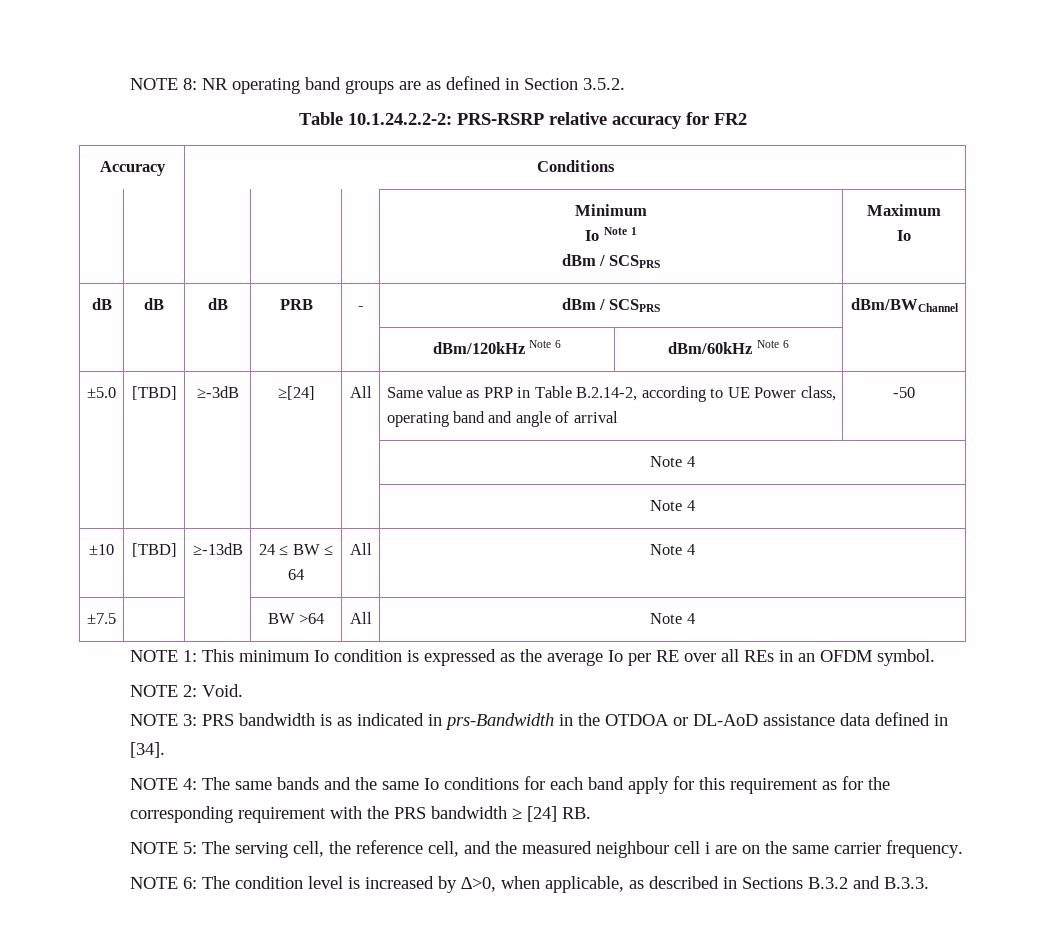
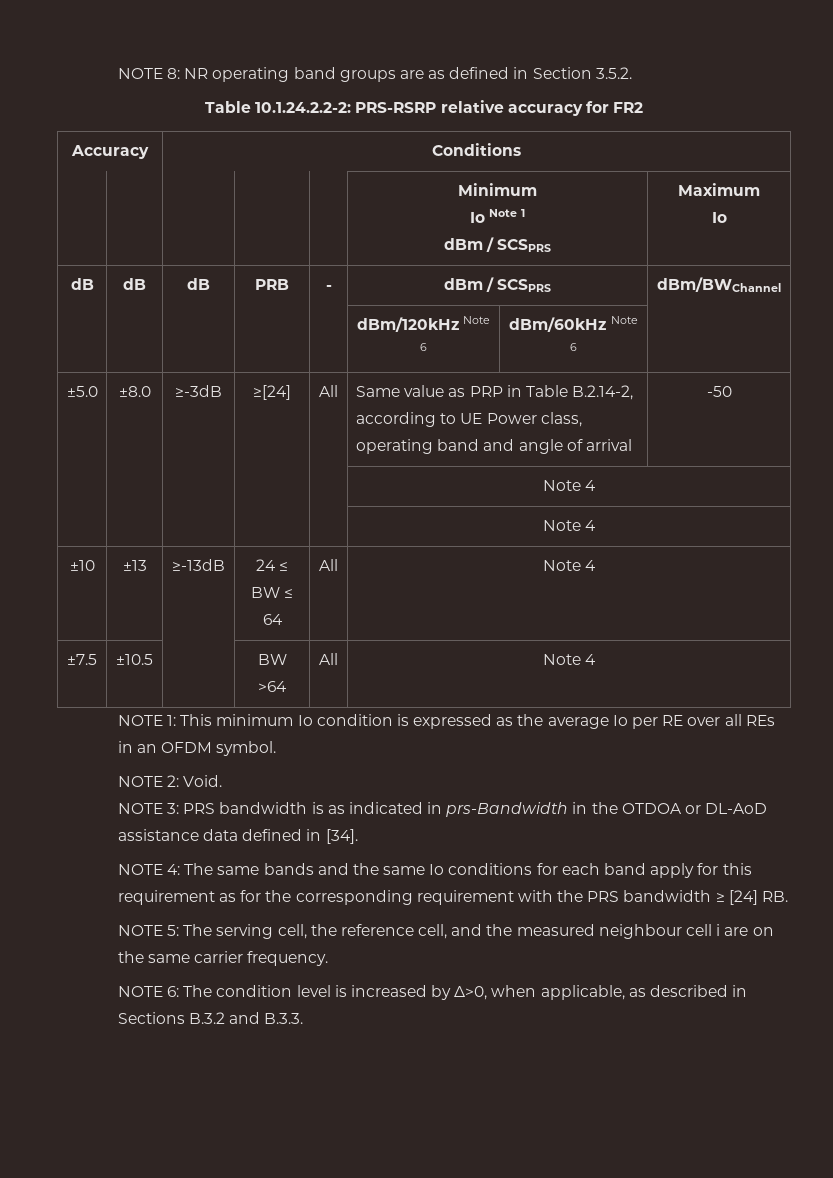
- ±5.0 | [TBD] | ≥-3dB | ≥[24] | All | Same value as PRP in Table B.2.14-2, according to UE Power class, operating band and angle of arrival | -50
+ ±5.0 | ±8.0 | ≥-3dB | ≥[24] | All | Same value as PRP in Table B.2.14-2, according to UE Power class, operating band and angle of arrival | -50
- ±10 | [TBD] | ≥-13dB | 24 ≤ BW ≤ 64 | All | Note 4
+ ±10 | ±13 | ≥-13dB | 24 ≤ BW ≤ 64 | All | Note 4
- ±7.5 | | | BW >64 | All | Note 4
+ ±7.5 | ±10.5 | | BW >64 | All | Note 4

